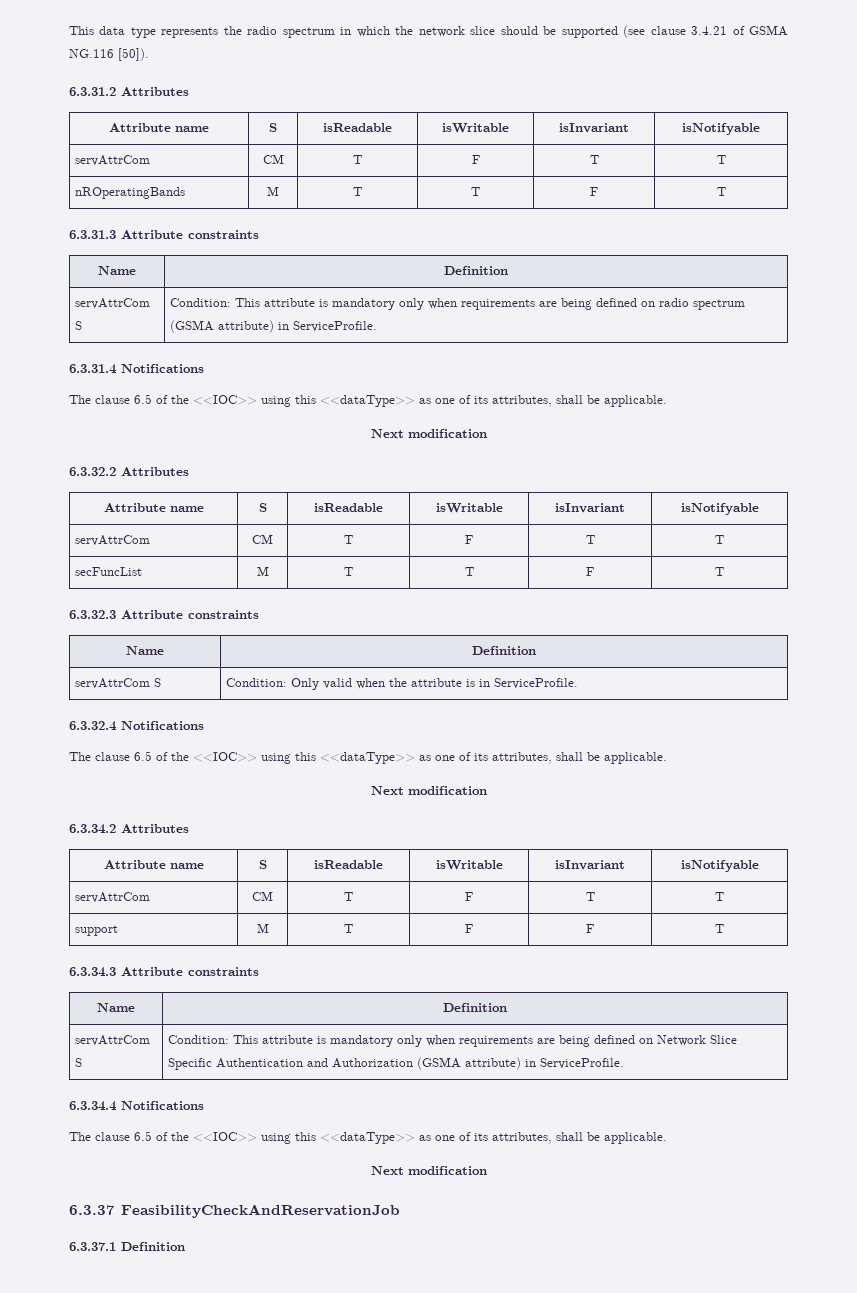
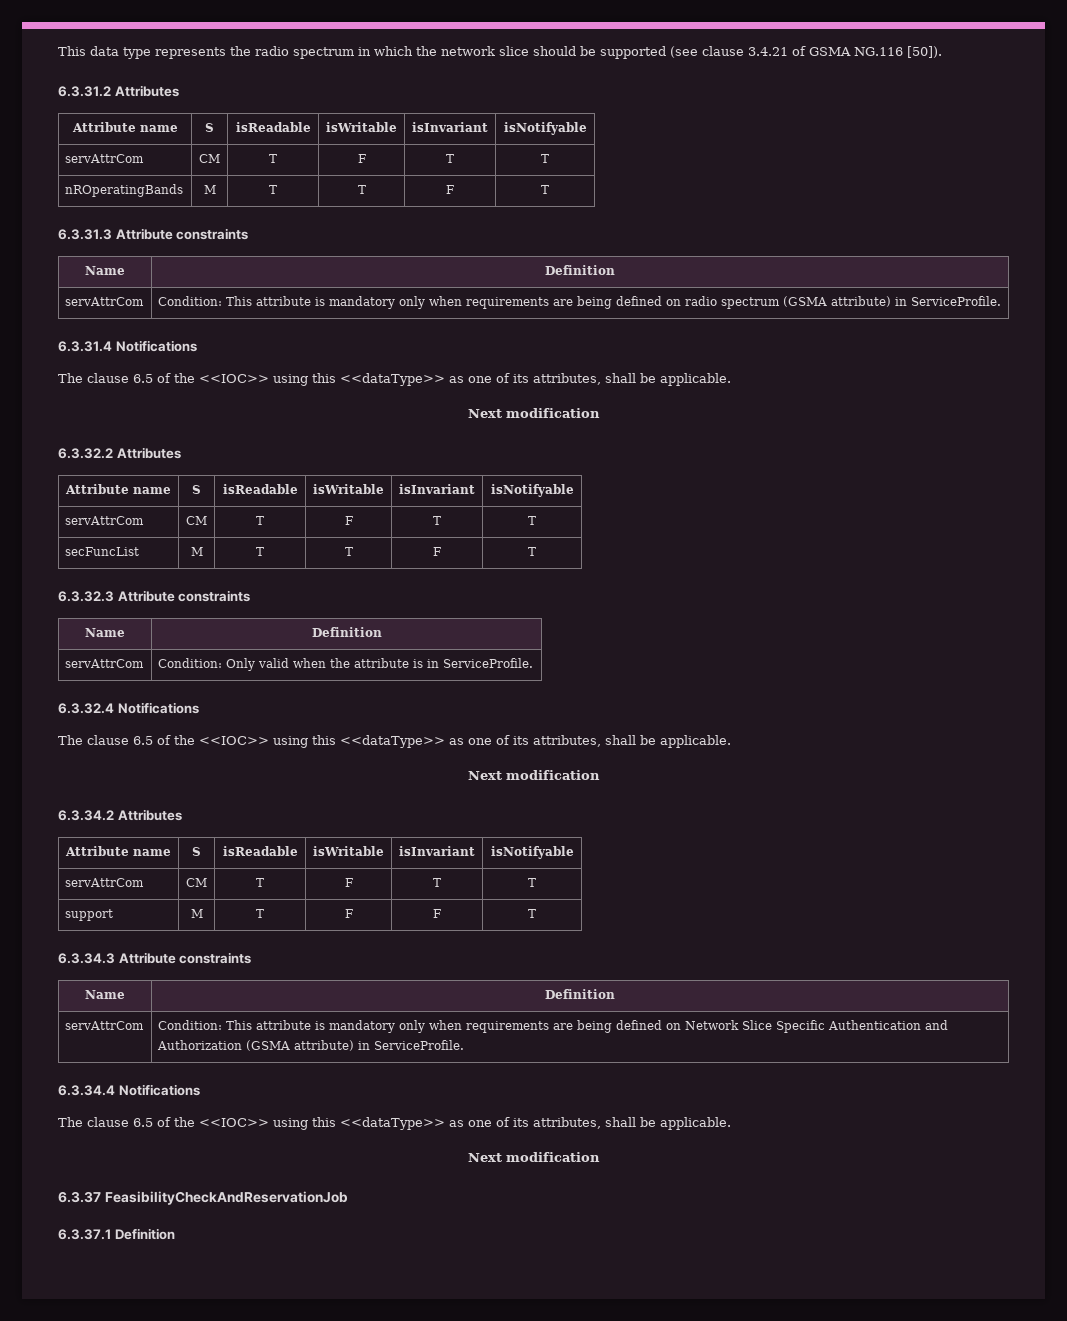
- servAttrCom S | Condition: This attribute is mandatory only when requirements are being defined on radio spectrum (GSMA attribute) in ServiceProfile.
+ servAttrCom | Condition: This attribute is mandatory only when requirements are being defined on radio spectrum (GSMA attribute) in ServiceProfile.
- servAttrCom S | Condition: Only valid when the attribute is in ServiceProfile.
+ servAttrCom | Condition: Only valid when the attribute is in ServiceProfile.
- servAttrCom S | Condition: This attribute is mandatory only when requirements are being defined on Network Slice Specific Authentication and Authorization (GSMA attribute) in ServiceProfile.
+ servAttrCom | Condition: This attribute is mandatory only when requirements are being defined on Network Slice Specific Authentication and Authorization (GSMA attribute) in ServiceProfile.

